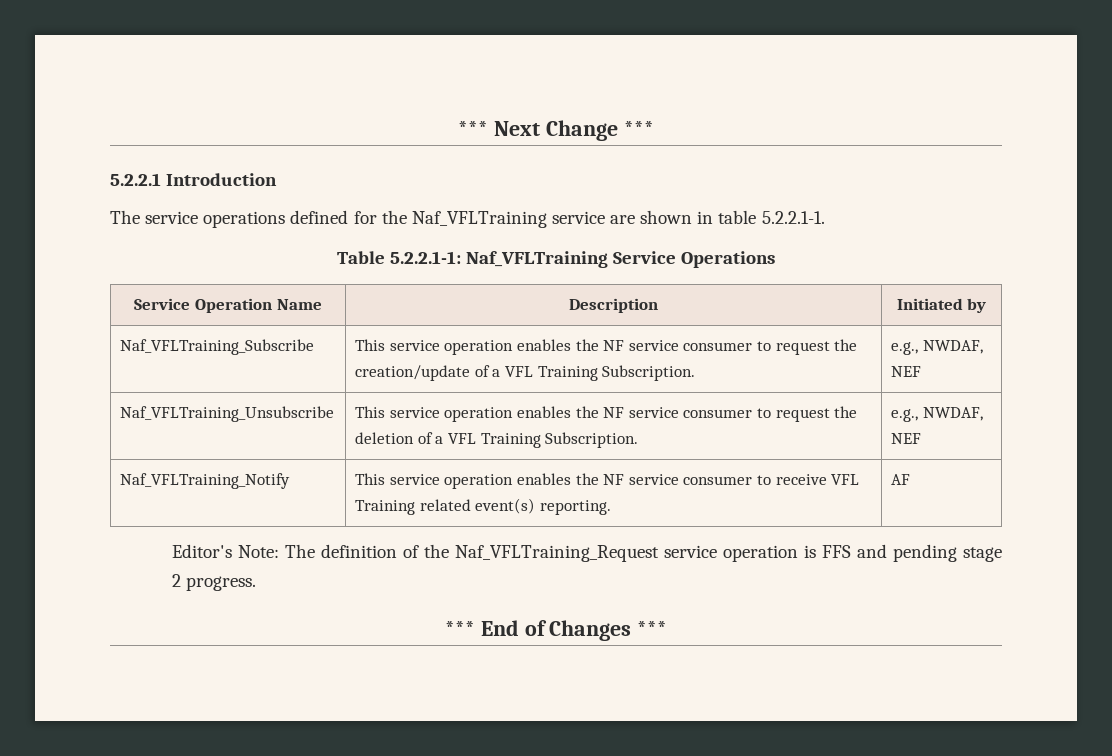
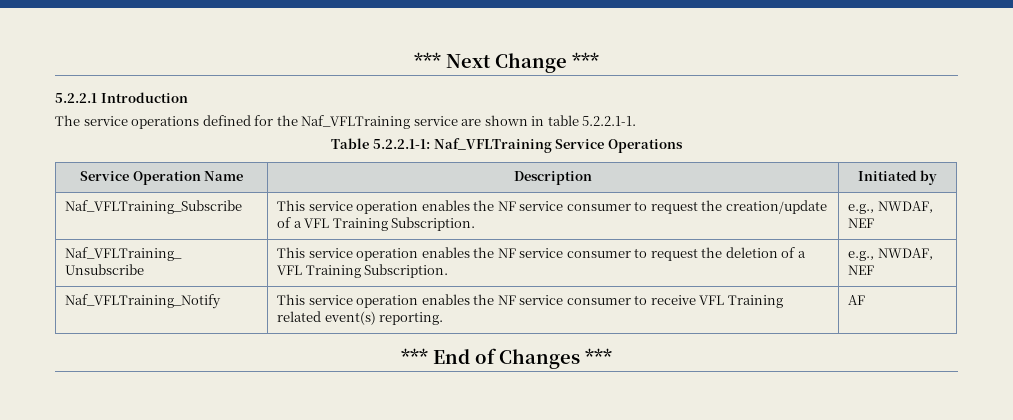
- Editor's Note: The definition of the Naf_VFLTraining_Request service operation is FFS and pending stage 2 progress.

